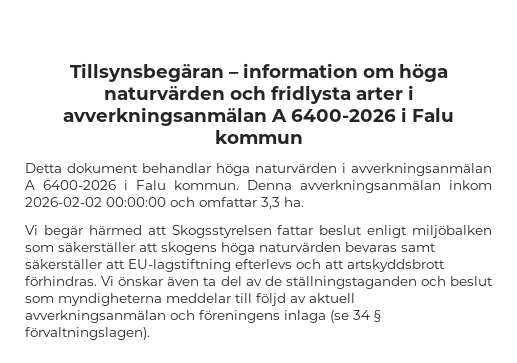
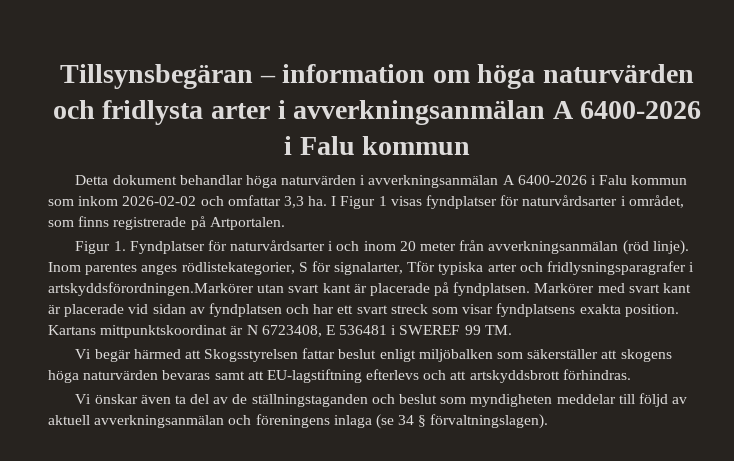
- Detta dokument behandlar höga naturvärden i avverkningsanmälan A 6400-2026 i Falu kommun. Denna avverkningsanmälan inkom 2026-02-02 00:00:00 och omfattar 3,3 ha.
+ Detta dokument behandlar höga naturvärden i avverkningsanmälan A 6400-2026 i Falu kommun som inkom 2026-02-02 och omfattar 3,3 ha. I Figur 1 visas fyndplatser för naturvårdsarter i området, som finns registrerade på Artportalen.
+ Figur 1. Fyndplatser för naturvårdsarter i och inom 20 meter från avverkningsanmälan (röd linje). Inom parentes anges rödlistekategorier, S för signalarter, Tför typiska arter och fridlysningsparagrafer i artskyddsförordningen.Markörer utan svart kant är placerade på fyndplatsen. Markörer med svart kant är placerade vid sidan av fyndplatsen och har ett svart streck som visar fyndplatsens exakta position. Kartans mittpunktskoordinat är N 6723408, E 536481 i SWEREF 99 TM.
- Vi begär härmed att Skogsstyrelsen fattar beslut enligt miljöbalken som säkerställer att skogens höga naturvärden bevaras samt säkerställer att EU-lagstiftning efterlevs och att artskyddsbrott förhindras. Vi önskar även ta del av de ställningstaganden och beslut som myndigheterna meddelar till följd av aktuell avverkningsanmälan och föreningens inlaga (se 34 § förvaltningslagen).
+ Vi begär härmed att Skogsstyrelsen fattar beslut enligt miljöbalken som säkerställer att skogens höga naturvärden bevaras samt att EU-lagstiftning efterlevs och att artskyddsbrott förhindras.
+ Vi önskar även ta del av de ställningstaganden och beslut som myndigheten meddelar till följd av aktuell avverkningsanmälan och föreningens inlaga (se 34 § förvaltningslagen).

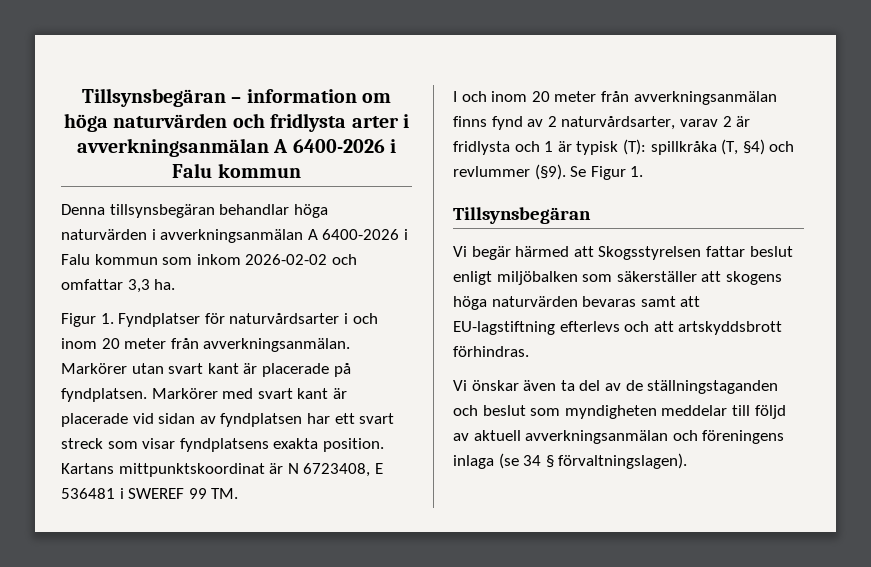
- Detta dokument behandlar höga naturvärden i avverkningsanmälan A 6400-2026 i Falu kommun som inkom 2026-02-02 och omfattar 3,3 ha. I Figur 1 visas fyndplatser för naturvårdsarter i området, som finns registrerade på Artportalen.
+ Denna tillsynsbegäran behandlar höga naturvärden i avverkningsanmälan A 6400-2026 i Falu kommun som inkom 2026-02-02 och omfattar 3,3 ha.
- Figur 1. Fyndplatser för naturvårdsarter i och inom 20 meter från avverkningsanmälan (röd linje). Inom parentes anges rödlistekategorier, S för signalarter, Tför typiska arter och fridlysningsparagrafer i artskyddsförordningen.Markörer utan svart kant är placerade på fyndplatsen.
+ Figur 1. Fyndplatser för naturvårdsarter i och inom 20 meter från avverkningsanmälan. Markörer utan svart kant är placerade på fyndplatsen.
- Markörer med svart kant är placerade vid sidan av fyndplatsen och har ett svart streck som visar fyndplatsens exakta position.
+ Markörer med svart kant är placerade vid sidan av fyndplatsen har ett svart streck som visar fyndplatsens exakta position.
+ I och inom 20 meter från avverkningsanmälan finns fynd av 2 naturvårdsarter, varav 2 är fridlysta och 1 är typisk (T): spillkråka (T, §4) och revlummer (§9). Se Figur 1.
+ Tillsynsbegäran

